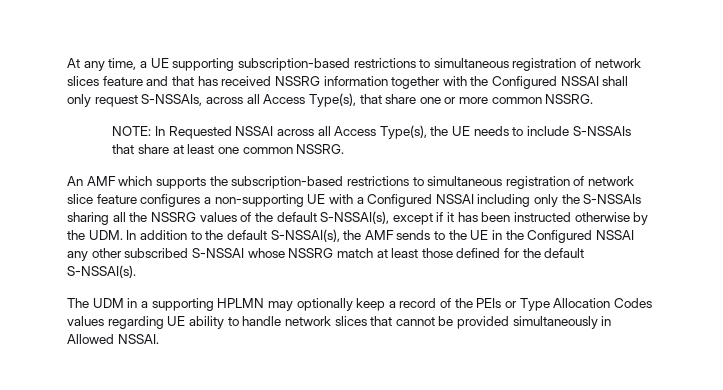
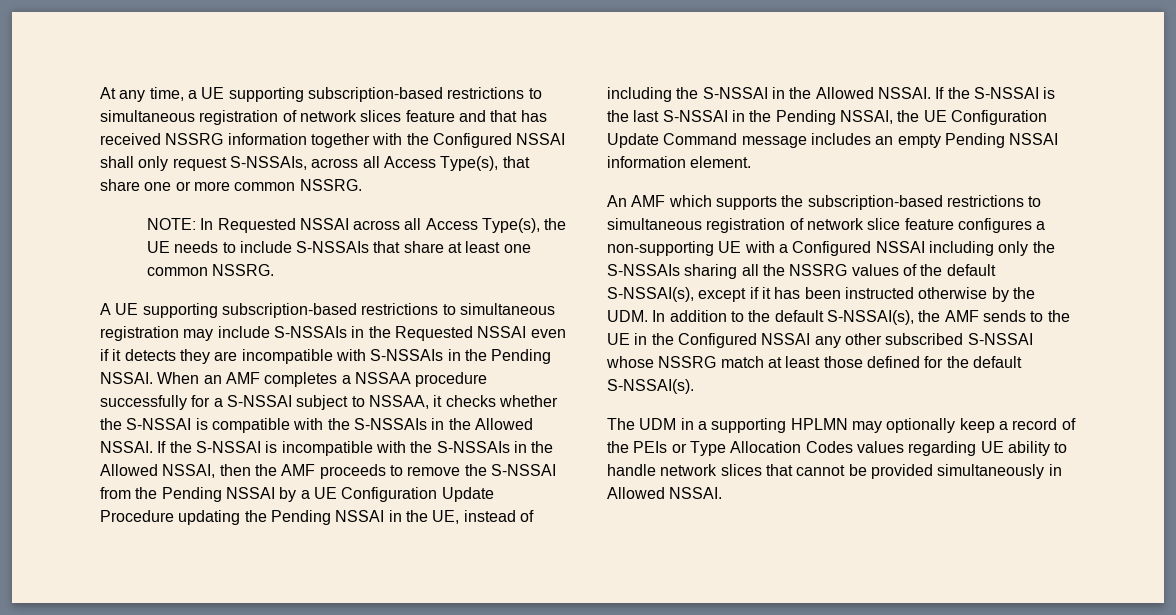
+ A UE supporting subscription-based restrictions to simultaneous registration may include S-NSSAIs in the Requested NSSAI even if it detects they are incompatible with S-NSSAIs in the Pending NSSAI. When an AMF completes a NSSAA procedure successfully for a S-NSSAI subject to NSSAA, it checks whether the S-NSSAI is compatible with the S-NSSAIs in the Allowed NSSAI. If the S-NSSAI is incompatible with the S-NSSAIs in the Allowed NSSAI, then the AMF proceeds to remove the S-NSSAI from the Pending NSSAI by a UE Configuration Update Procedure updating the Pending NSSAI in the UE, instead of including the S-NSSAI in the Allowed NSSAI. If the S-NSSAI is the last S-NSSAI in the Pending NSSAI, the UE Configuration Update Command message includes an empty Pending NSSAI information element.

